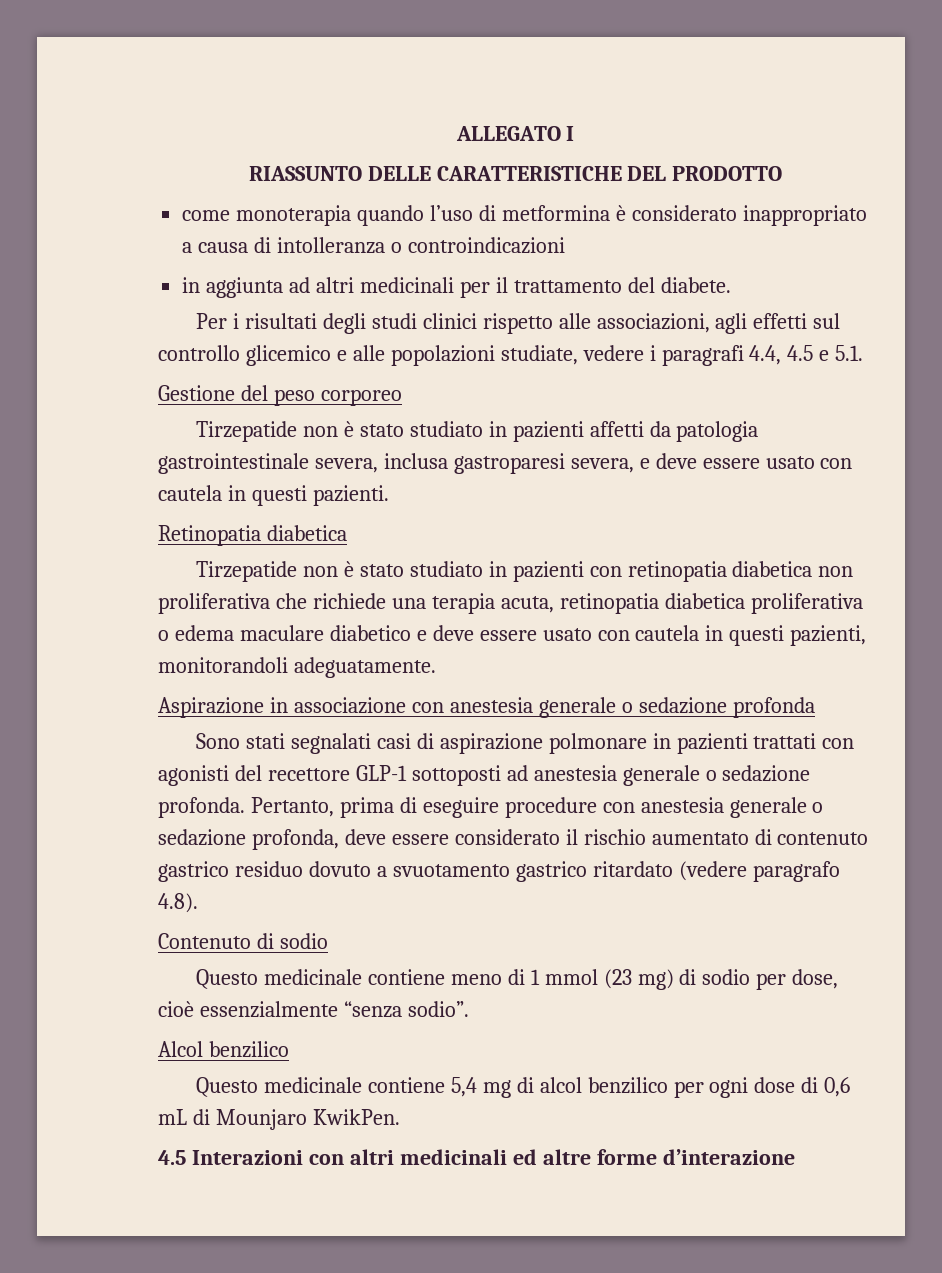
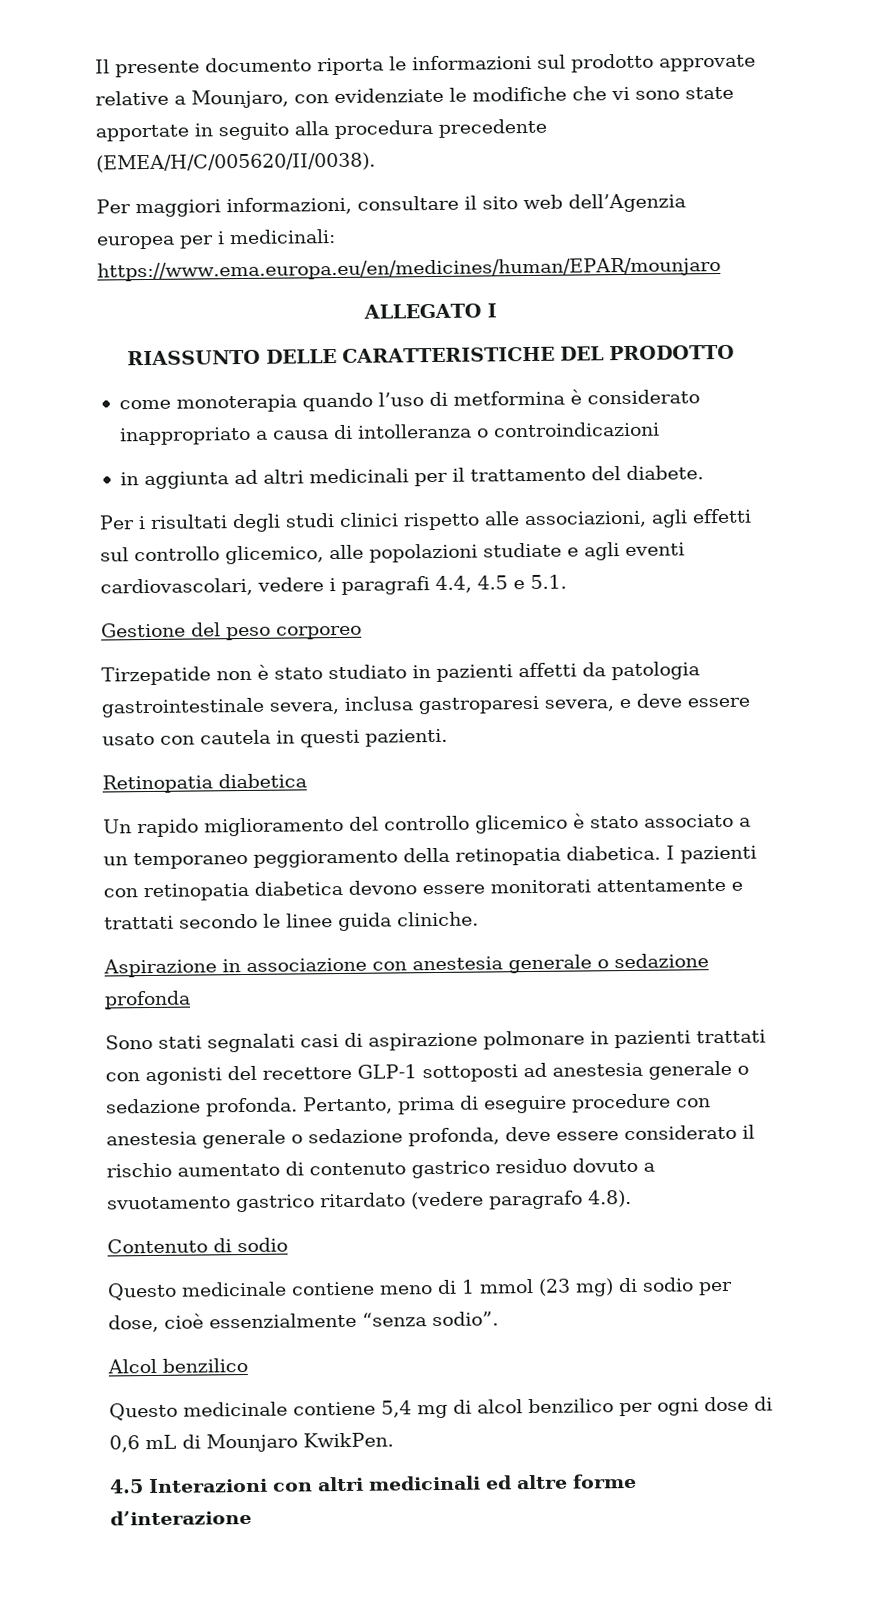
+ Il presente documento riporta le informazioni sul prodotto approvate relative a Mounjaro, con evidenziate le modifiche che vi sono state apportate in seguito alla procedura precedente (EMEA/H/C/005620/II/0038).
+ Per maggiori informazioni, consultare il sito web dell’Agenzia europea per i medicinali: https://www.ema.europa.eu/en/medicines/human/EPAR/mounjaro
- Per i risultati degli studi clinici rispetto alle associazioni, agli effetti sul controllo glicemico e alle popolazioni studiate, vedere i paragrafi 4.4, 4.5 e 5.1.
+ Per i risultati degli studi clinici rispetto alle associazioni, agli effetti sul controllo glicemico, alle popolazioni studiate e agli eventi cardiovascolari, vedere i paragrafi 4.4, 4.5 e 5.1.
- Tirzepatide non è stato studiato in pazienti con retinopatia diabetica non proliferativa che richiede una terapia acuta, retinopatia diabetica proliferativa o edema maculare diabetico e deve essere usato con cautela in questi pazienti, monitorandoli adeguatamente.
+ Un rapido miglioramento del controllo glicemico è stato associato a un temporaneo peggioramento della retinopatia diabetica. I pazienti con retinopatia diabetica devono essere monitorati attentamente e trattati secondo le linee guida cliniche.

